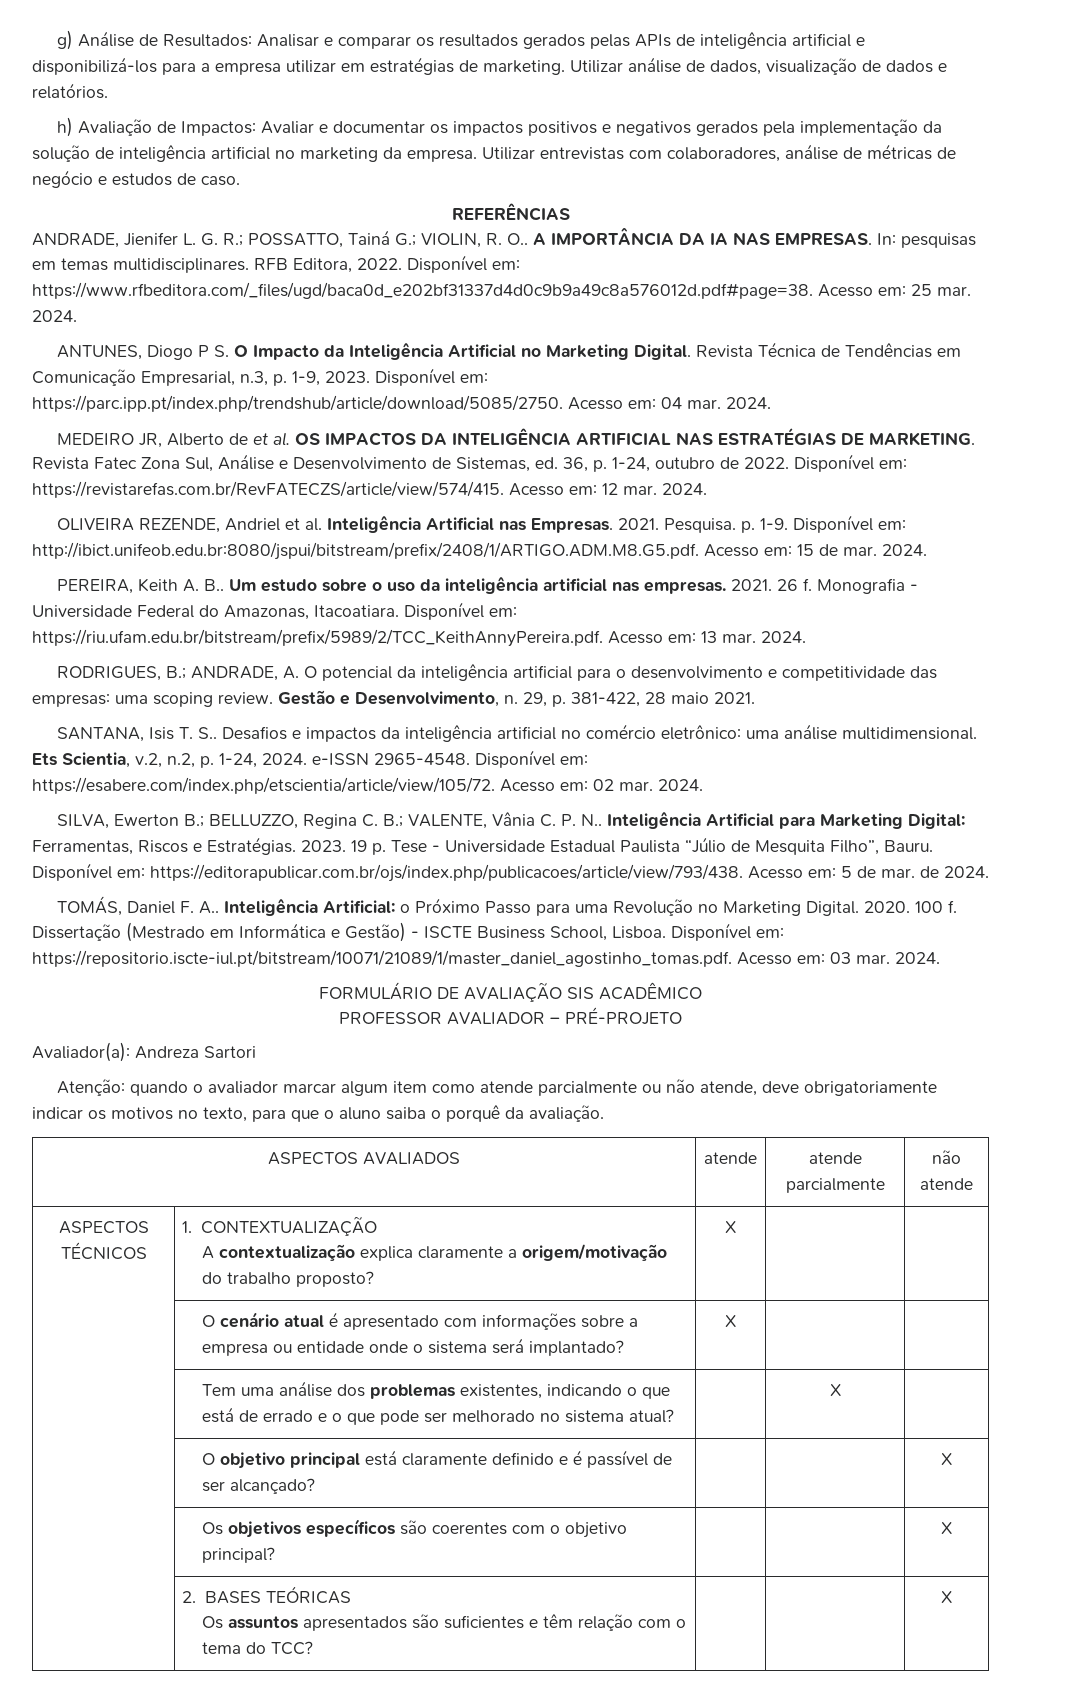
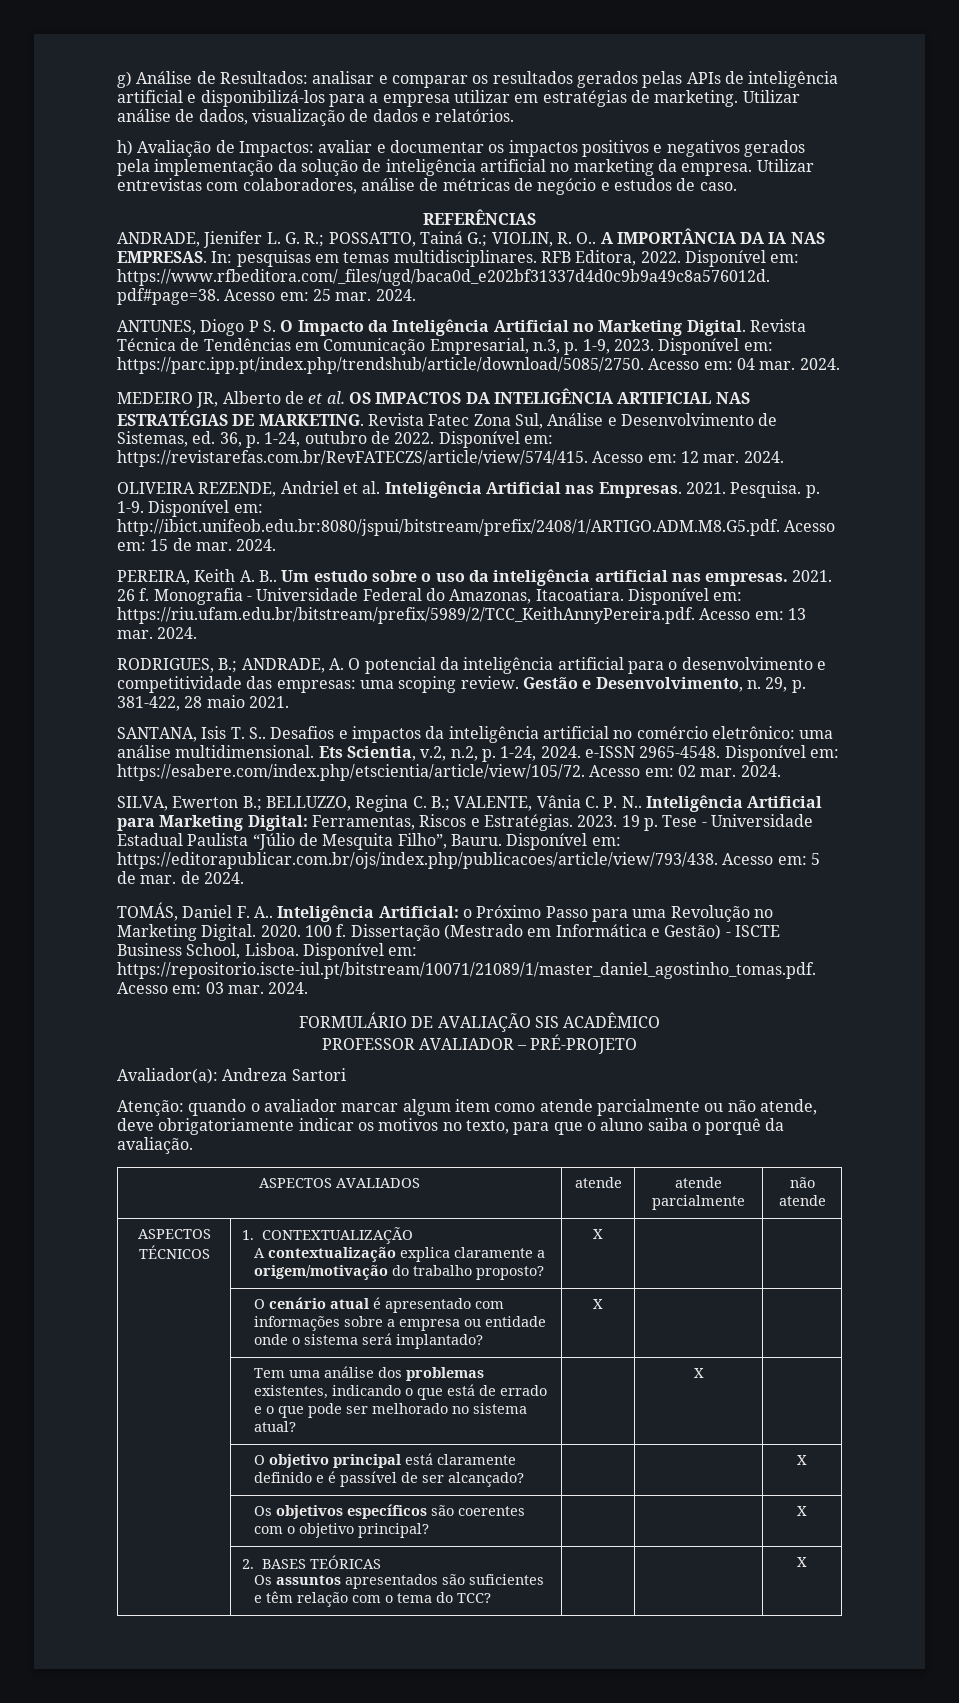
- g) Análise de Resultados: Analisar e comparar os resultados gerados pelas APIs de inteligência artificial e disponibilizá-los para a empresa utilizar em estratégias de marketing.
+ g) Análise de Resultados: analisar e comparar os resultados gerados pelas APIs de inteligência artificial e disponibilizá-los para a empresa utilizar em estratégias de marketing.
- h) Avaliação de Impactos: Avaliar e documentar os impactos positivos e negativos gerados pela implementação da solução de inteligência artificial no marketing da empresa.
+ h) Avaliação de Impactos: avaliar e documentar os impactos positivos e negativos gerados pela implementação da solução de inteligência artificial no marketing da empresa.

